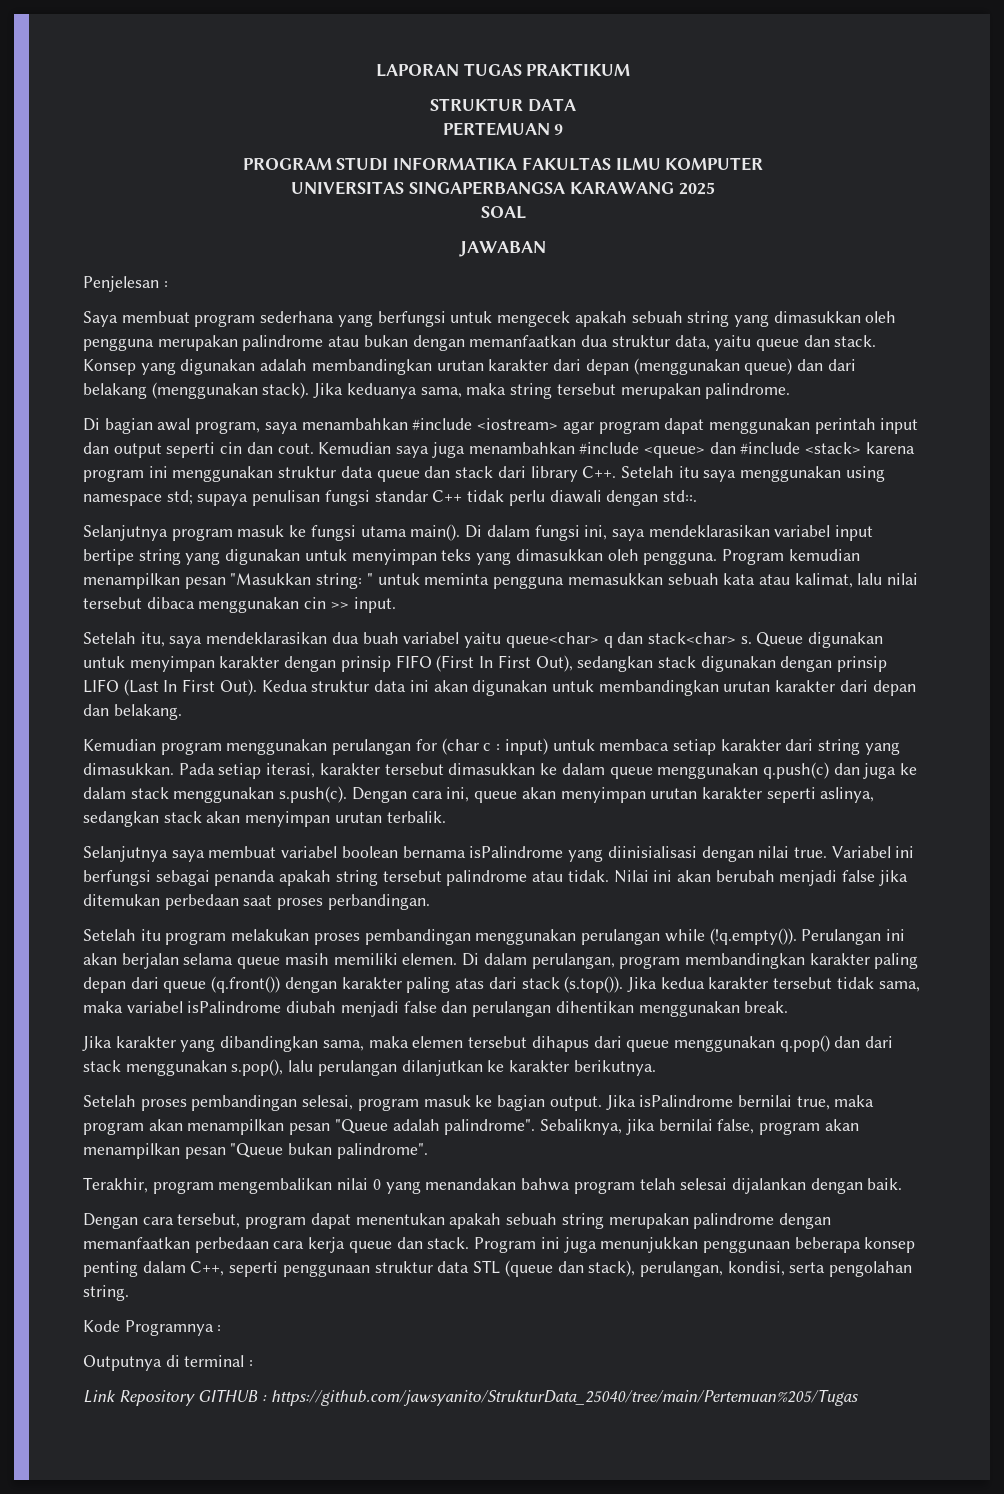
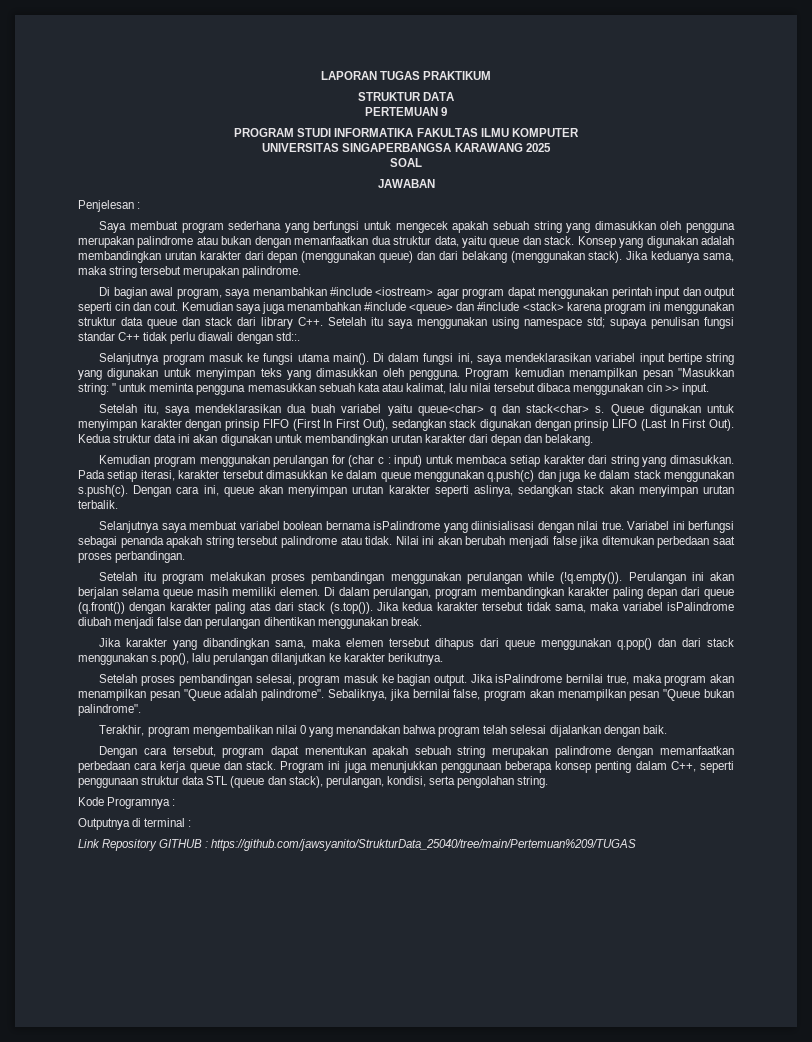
- Link Repository GITHUB : https://github.com/jawsyanito/StrukturData_25040/tree/main/Pertemuan%205/Tugas
+ Link Repository GITHUB : https://github.com/jawsyanito/StrukturData_25040/tree/main/Pertemuan%209/TUGAS

